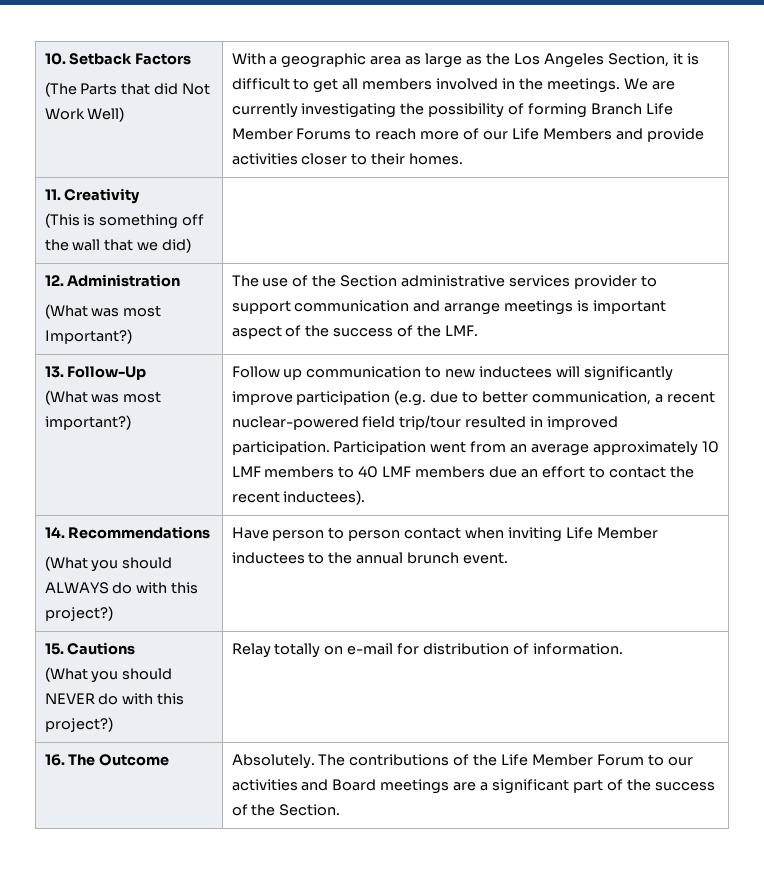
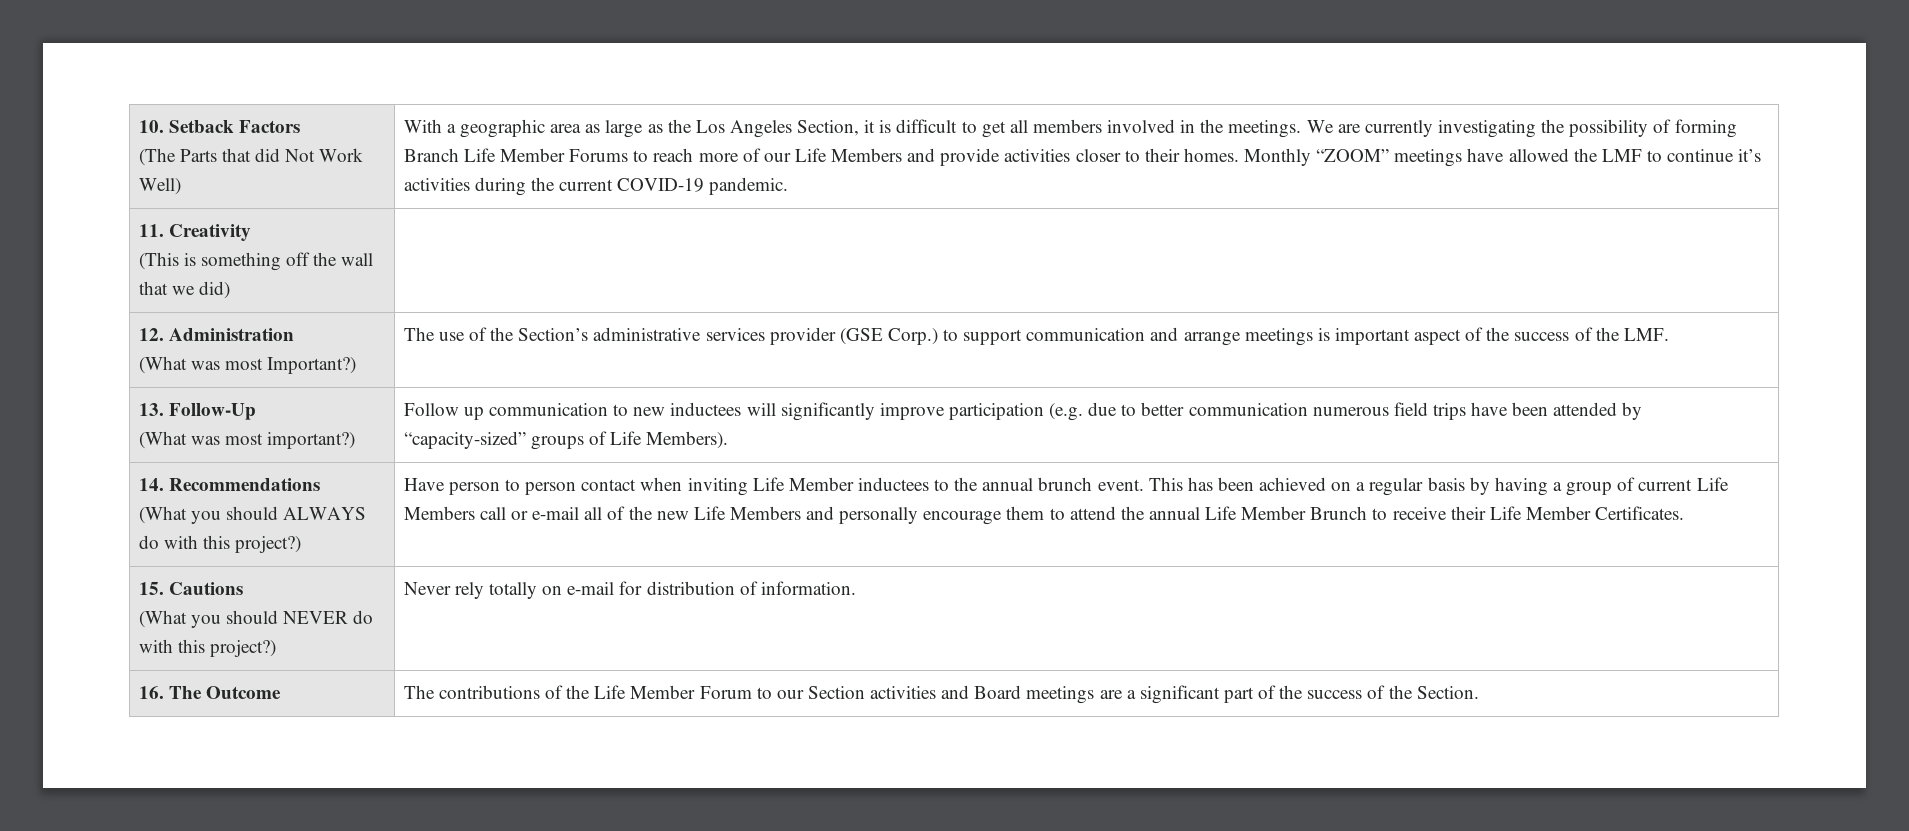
+ Monthly “ZOOM” meetings have allowed the LMF to continue it’s activities during the current COVID-19 pandemic.
  12. Administration
- (What was most Important?) | The use of the Section administrative services provider to support communication and arrange meetings is important aspect of the success of the LMF.
+ (What was most Important?) | The use of the Section’s administrative services provider (GSE Corp.) to support communication and arrange meetings is important aspect of the success of the LMF.
- Follow up communication to new inductees will significantly improve participation (e.g. due to better communication, a recent nuclear-powered field trip/tour resulted in improved participation. Participation went from an average approximately 10 LMF members to 40 LMF members due an effort to contact the recent inductees).
+ Follow up communication to new inductees will significantly improve participation (e.g. due to better communication numerous field trips have been attended by “capacity-sized” groups of Life Members).
+ This has been achieved on a regular basis by having a group of current Life Members call or e-mail all of the new Life Members and personally encourage them to attend the annual Life Member Brunch to receive their Life Member Certificates.
  15. Cautions
- (What you should NEVER do with this project?) | Relay totally on e-mail for distribution of information.
+ (What you should NEVER do with this project?) | Never rely totally on e-mail for distribution of information.
- 16. The Outcome | Absolutely. The contributions of the Life Member Forum to our activities and Board meetings are a significant part of the success of the Section.
+ 16. The Outcome | The contributions of the Life Member Forum to our Section activities and Board meetings are a significant part of the success of the Section.

